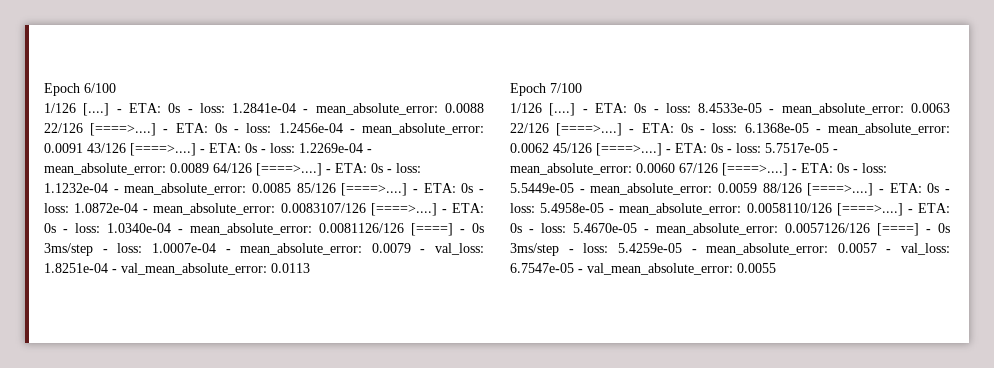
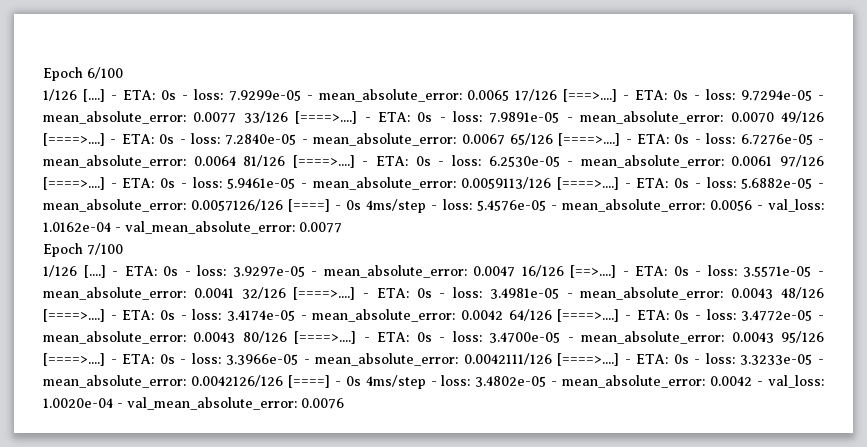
- - ETA: 0s - loss: 1.2841e-04 - mean_absolute_error: 0.0088 22/126 [====>....] - ETA: 0s - loss: 1.2456e-04 - mean_absolute_error: 0.0091 43/126 [====>....] - ETA: 0s - loss: 1.2269e-04 - mean_absolute_error: 0.0089 64/126 [====>....] - ETA: 0s - loss: 1.1232e-04 - mean_absolute_error: 0.0085 85/126 [====>....] - ETA: 0s - loss: 1.0872e-04 - mean_absolute_error: 0.0083107/126 [====>....] - ETA: 0s - loss: 1.0340e-04 - mean_absolute_error: 0.0081126/126 [====] - 0s 3ms/step - loss: 1.0007e-04 - mean_absolute_error: 0.0079 - val_loss: 1.8251e-04 - val_mean_absolute_error: 0.0113
+ - ETA: 0s - loss: 7.9299e-05 - mean_absolute_error: 0.0065 17/126 [===>....] - ETA: 0s - loss: 9.7294e-05 - mean_absolute_error: 0.0077 33/126 [====>....] - ETA: 0s - loss: 7.9891e-05 - mean_absolute_error: 0.0070 49/126 [====>....] - ETA: 0s - loss: 7.2840e-05 - mean_absolute_error: 0.0067 65/126 [====>....] - ETA: 0s - loss: 6.7276e-05 - mean_absolute_error: 0.0064 81/126 [====>....] - ETA: 0s - loss: 6.2530e-05 - mean_absolute_error: 0.0061 97/126 [====>....] - ETA: 0s - loss: 5.9461e-05 - mean_absolute_error: 0.0059113/126 [====>....] - ETA: 0s - loss: 5.6882e-05 - mean_absolute_error: 0.0057126/126 [====] - 0s 4ms/step - loss: 5.4576e-05 - mean_absolute_error: 0.0056 - val_loss: 1.0162e-04 - val_mean_absolute_error: 0.0077
- - ETA: 0s - loss: 8.4533e-05 - mean_absolute_error: 0.0063 22/126 [====>....] - ETA: 0s - loss: 6.1368e-05 - mean_absolute_error: 0.0062 45/126 [====>....] - ETA: 0s - loss: 5.7517e-05 - mean_absolute_error: 0.0060 67/126 [====>....] - ETA: 0s - loss: 5.5449e-05 - mean_absolute_error: 0.0059 88/126 [====>....] - ETA: 0s - loss: 5.4958e-05 - mean_absolute_error: 0.0058110/126 [====>....] - ETA: 0s - loss: 5.4670e-05 - mean_absolute_error: 0.0057126/126 [====] - 0s 3ms/step - loss: 5.4259e-05 - mean_absolute_error: 0.0057 - val_loss: 6.7547e-05 - val_mean_absolute_error: 0.0055
+ - ETA: 0s - loss: 3.9297e-05 - mean_absolute_error: 0.0047 16/126 [==>....] - ETA: 0s - loss: 3.5571e-05 - mean_absolute_error: 0.0041 32/126 [====>....] - ETA: 0s - loss: 3.4981e-05 - mean_absolute_error: 0.0043 48/126 [====>....] - ETA: 0s - loss: 3.4174e-05 - mean_absolute_error: 0.0042 64/126 [====>....] - ETA: 0s - loss: 3.4772e-05 - mean_absolute_error: 0.0043 80/126 [====>....] - ETA: 0s - loss: 3.4700e-05 - mean_absolute_error: 0.0043 95/126 [====>....] - ETA: 0s - loss: 3.3966e-05 - mean_absolute_error: 0.0042111/126 [====>....] - ETA: 0s - loss: 3.3233e-05 - mean_absolute_error: 0.0042126/126 [====] - 0s 4ms/step - loss: 3.4802e-05 - mean_absolute_error: 0.0042 - val_loss: 1.0020e-04 - val_mean_absolute_error: 0.0076

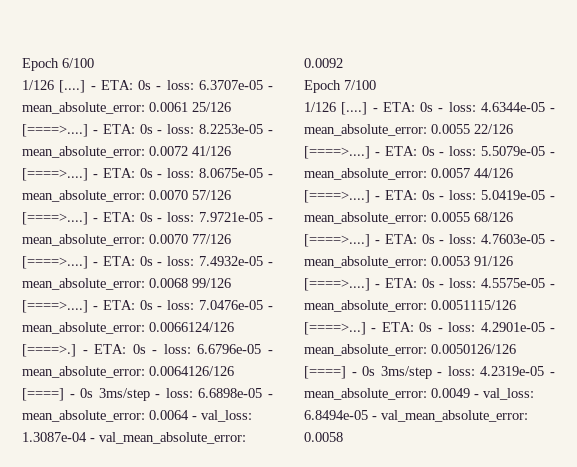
- - ETA: 0s - loss: 7.9299e-05 - mean_absolute_error: 0.0065 17/126 [===>....] - ETA: 0s - loss: 9.7294e-05 - mean_absolute_error: 0.0077 33/126 [====>....] - ETA: 0s - loss: 7.9891e-05 - mean_absolute_error: 0.0070 49/126 [====>....] - ETA: 0s - loss: 7.2840e-05 - mean_absolute_error: 0.0067 65/126 [====>....] - ETA: 0s - loss: 6.7276e-05 - mean_absolute_error: 0.0064 81/126 [====>....] - ETA: 0s - loss: 6.2530e-05 - mean_absolute_error: 0.0061 97/126 [====>....] - ETA: 0s - loss: 5.9461e-05 - mean_absolute_error: 0.0059113/126 [====>....] - ETA: 0s - loss: 5.6882e-05 - mean_absolute_error: 0.0057126/126 [====] - 0s 4ms/step - loss: 5.4576e-05 - mean_absolute_error: 0.0056 - val_loss: 1.0162e-04 - val_mean_absolute_error: 0.0077
+ - ETA: 0s - loss: 6.3707e-05 - mean_absolute_error: 0.0061 25/126 [====>....] - ETA: 0s - loss: 8.2253e-05 - mean_absolute_error: 0.0072 41/126 [====>....] - ETA: 0s - loss: 8.0675e-05 - mean_absolute_error: 0.0070 57/126 [====>....] - ETA: 0s - loss: 7.9721e-05 - mean_absolute_error: 0.0070 77/126 [====>....] - ETA: 0s - loss: 7.4932e-05 - mean_absolute_error: 0.0068 99/126 [====>....] - ETA: 0s - loss: 7.0476e-05 - mean_absolute_error: 0.0066124/126 [====>.] - ETA: 0s - loss: 6.6796e-05 - mean_absolute_error: 0.0064126/126 [====] - 0s 3ms/step - loss: 6.6898e-05 - mean_absolute_error: 0.0064 - val_loss: 1.3087e-04 - val_mean_absolute_error: 0.0092
- - ETA: 0s - loss: 3.9297e-05 - mean_absolute_error: 0.0047 16/126 [==>....] - ETA: 0s - loss: 3.5571e-05 - mean_absolute_error: 0.0041 32/126 [====>....] - ETA: 0s - loss: 3.4981e-05 - mean_absolute_error: 0.0043 48/126 [====>....] - ETA: 0s - loss: 3.4174e-05 - mean_absolute_error: 0.0042 64/126 [====>....] - ETA: 0s - loss: 3.4772e-05 - mean_absolute_error: 0.0043 80/126 [====>....] - ETA: 0s - loss: 3.4700e-05 - mean_absolute_error: 0.0043 95/126 [====>....] - ETA: 0s - loss: 3.3966e-05 - mean_absolute_error: 0.0042111/126 [====>....] - ETA: 0s - loss: 3.3233e-05 - mean_absolute_error: 0.0042126/126 [====] - 0s 4ms/step - loss: 3.4802e-05 - mean_absolute_error: 0.0042 - val_loss: 1.0020e-04 - val_mean_absolute_error: 0.0076
+ - ETA: 0s - loss: 4.6344e-05 - mean_absolute_error: 0.0055 22/126 [====>....] - ETA: 0s - loss: 5.5079e-05 - mean_absolute_error: 0.0057 44/126 [====>....] - ETA: 0s - loss: 5.0419e-05 - mean_absolute_error: 0.0055 68/126 [====>....] - ETA: 0s - loss: 4.7603e-05 - mean_absolute_error: 0.0053 91/126 [====>....] - ETA: 0s - loss: 4.5575e-05 - mean_absolute_error: 0.0051115/126 [====>...] - ETA: 0s - loss: 4.2901e-05 - mean_absolute_error: 0.0050126/126 [====] - 0s 3ms/step - loss: 4.2319e-05 - mean_absolute_error: 0.0049 - val_loss: 6.8494e-05 - val_mean_absolute_error: 0.0058

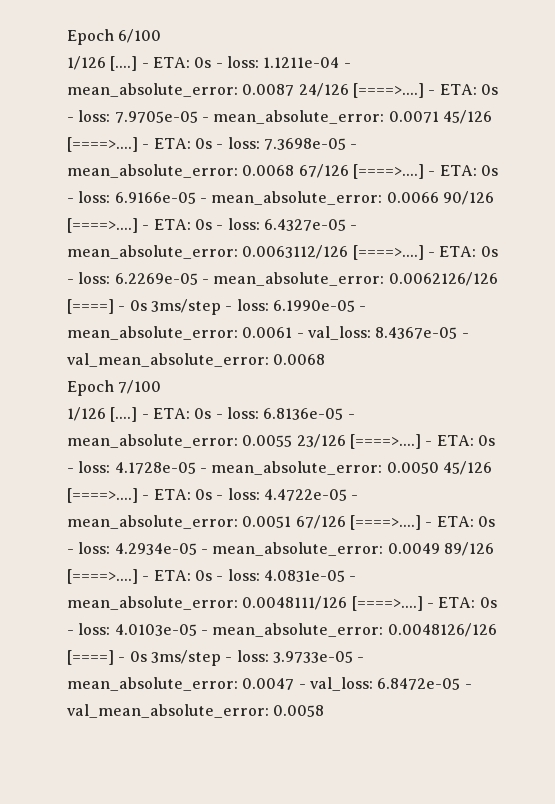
- - ETA: 0s - loss: 6.3707e-05 - mean_absolute_error: 0.0061 25/126 [====>....] - ETA: 0s - loss: 8.2253e-05 - mean_absolute_error: 0.0072 41/126 [====>....] - ETA: 0s - loss: 8.0675e-05 - mean_absolute_error: 0.0070 57/126 [====>....] - ETA: 0s - loss: 7.9721e-05 - mean_absolute_error: 0.0070 77/126 [====>....] - ETA: 0s - loss: 7.4932e-05 - mean_absolute_error: 0.0068 99/126 [====>....] - ETA: 0s - loss: 7.0476e-05 - mean_absolute_error: 0.0066124/126 [====>.] - ETA: 0s - loss: 6.6796e-05 - mean_absolute_error: 0.0064126/126 [====] - 0s 3ms/step - loss: 6.6898e-05 - mean_absolute_error: 0.0064 - val_loss: 1.3087e-04 - val_mean_absolute_error: 0.0092
+ - ETA: 0s - loss: 1.1211e-04 - mean_absolute_error: 0.0087 24/126 [====>....] - ETA: 0s - loss: 7.9705e-05 - mean_absolute_error: 0.0071 45/126 [====>....] - ETA: 0s - loss: 7.3698e-05 - mean_absolute_error: 0.0068 67/126 [====>....] - ETA: 0s - loss: 6.9166e-05 - mean_absolute_error: 0.0066 90/126 [====>....] - ETA: 0s - loss: 6.4327e-05 - mean_absolute_error: 0.0063112/126 [====>....] - ETA: 0s - loss: 6.2269e-05 - mean_absolute_error: 0.0062126/126 [====] - 0s 3ms/step - loss: 6.1990e-05 - mean_absolute_error: 0.0061 - val_loss: 8.4367e-05 - val_mean_absolute_error: 0.0068
- - ETA: 0s - loss: 4.6344e-05 - mean_absolute_error: 0.0055 22/126 [====>....] - ETA: 0s - loss: 5.5079e-05 - mean_absolute_error: 0.0057 44/126 [====>....] - ETA: 0s - loss: 5.0419e-05 - mean_absolute_error: 0.0055 68/126 [====>....] - ETA: 0s - loss: 4.7603e-05 - mean_absolute_error: 0.0053 91/126 [====>....] - ETA: 0s - loss: 4.5575e-05 - mean_absolute_error: 0.0051115/126 [====>...] - ETA: 0s - loss: 4.2901e-05 - mean_absolute_error: 0.0050126/126 [====] - 0s 3ms/step - loss: 4.2319e-05 - mean_absolute_error: 0.0049 - val_loss: 6.8494e-05 - val_mean_absolute_error: 0.0058
+ - ETA: 0s - loss: 6.8136e-05 - mean_absolute_error: 0.0055 23/126 [====>....] - ETA: 0s - loss: 4.1728e-05 - mean_absolute_error: 0.0050 45/126 [====>....] - ETA: 0s - loss: 4.4722e-05 - mean_absolute_error: 0.0051 67/126 [====>....] - ETA: 0s - loss: 4.2934e-05 - mean_absolute_error: 0.0049 89/126 [====>....] - ETA: 0s - loss: 4.0831e-05 - mean_absolute_error: 0.0048111/126 [====>....] - ETA: 0s - loss: 4.0103e-05 - mean_absolute_error: 0.0048126/126 [====] - 0s 3ms/step - loss: 3.9733e-05 - mean_absolute_error: 0.0047 - val_loss: 6.8472e-05 - val_mean_absolute_error: 0.0058

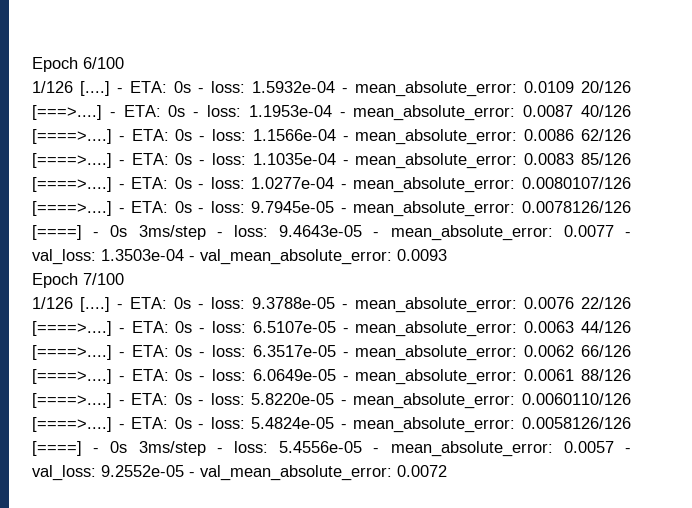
- - ETA: 0s - loss: 1.1211e-04 - mean_absolute_error: 0.0087 24/126 [====>....] - ETA: 0s - loss: 7.9705e-05 - mean_absolute_error: 0.0071 45/126 [====>....] - ETA: 0s - loss: 7.3698e-05 - mean_absolute_error: 0.0068 67/126 [====>....] - ETA: 0s - loss: 6.9166e-05 - mean_absolute_error: 0.0066 90/126 [====>....] - ETA: 0s - loss: 6.4327e-05 - mean_absolute_error: 0.0063112/126 [====>....] - ETA: 0s - loss: 6.2269e-05 - mean_absolute_error: 0.0062126/126 [====] - 0s 3ms/step - loss: 6.1990e-05 - mean_absolute_error: 0.0061 - val_loss: 8.4367e-05 - val_mean_absolute_error: 0.0068
+ - ETA: 0s - loss: 1.5932e-04 - mean_absolute_error: 0.0109 20/126 [===>....] - ETA: 0s - loss: 1.1953e-04 - mean_absolute_error: 0.0087 40/126 [====>....] - ETA: 0s - loss: 1.1566e-04 - mean_absolute_error: 0.0086 62/126 [====>....] - ETA: 0s - loss: 1.1035e-04 - mean_absolute_error: 0.0083 85/126 [====>....] - ETA: 0s - loss: 1.0277e-04 - mean_absolute_error: 0.0080107/126 [====>....] - ETA: 0s - loss: 9.7945e-05 - mean_absolute_error: 0.0078126/126 [====] - 0s 3ms/step - loss: 9.4643e-05 - mean_absolute_error: 0.0077 - val_loss: 1.3503e-04 - val_mean_absolute_error: 0.0093
- - ETA: 0s - loss: 6.8136e-05 - mean_absolute_error: 0.0055 23/126 [====>....] - ETA: 0s - loss: 4.1728e-05 - mean_absolute_error: 0.0050 45/126 [====>....] - ETA: 0s - loss: 4.4722e-05 - mean_absolute_error: 0.0051 67/126 [====>....] - ETA: 0s - loss: 4.2934e-05 - mean_absolute_error: 0.0049 89/126 [====>....] - ETA: 0s - loss: 4.0831e-05 - mean_absolute_error: 0.0048111/126 [====>....] - ETA: 0s - loss: 4.0103e-05 - mean_absolute_error: 0.0048126/126 [====] - 0s 3ms/step - loss: 3.9733e-05 - mean_absolute_error: 0.0047 - val_loss: 6.8472e-05 - val_mean_absolute_error: 0.0058
+ - ETA: 0s - loss: 9.3788e-05 - mean_absolute_error: 0.0076 22/126 [====>....] - ETA: 0s - loss: 6.5107e-05 - mean_absolute_error: 0.0063 44/126 [====>....] - ETA: 0s - loss: 6.3517e-05 - mean_absolute_error: 0.0062 66/126 [====>....] - ETA: 0s - loss: 6.0649e-05 - mean_absolute_error: 0.0061 88/126 [====>....] - ETA: 0s - loss: 5.8220e-05 - mean_absolute_error: 0.0060110/126 [====>....] - ETA: 0s - loss: 5.4824e-05 - mean_absolute_error: 0.0058126/126 [====] - 0s 3ms/step - loss: 5.4556e-05 - mean_absolute_error: 0.0057 - val_loss: 9.2552e-05 - val_mean_absolute_error: 0.0072

